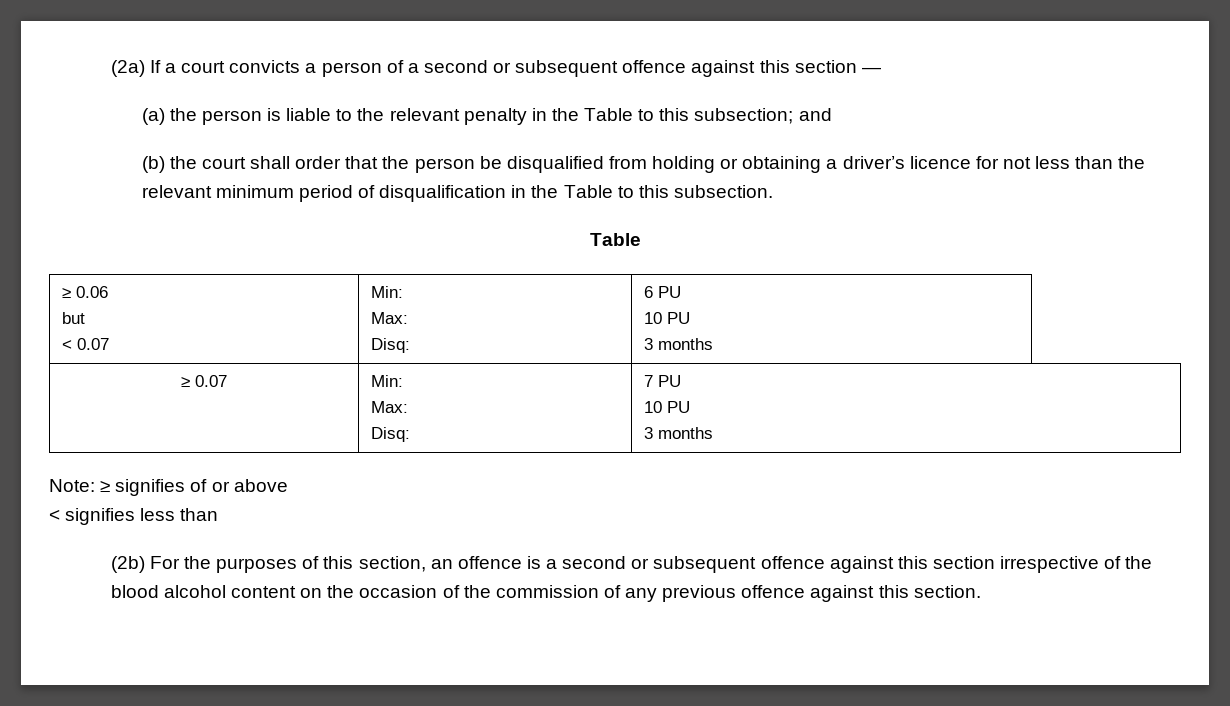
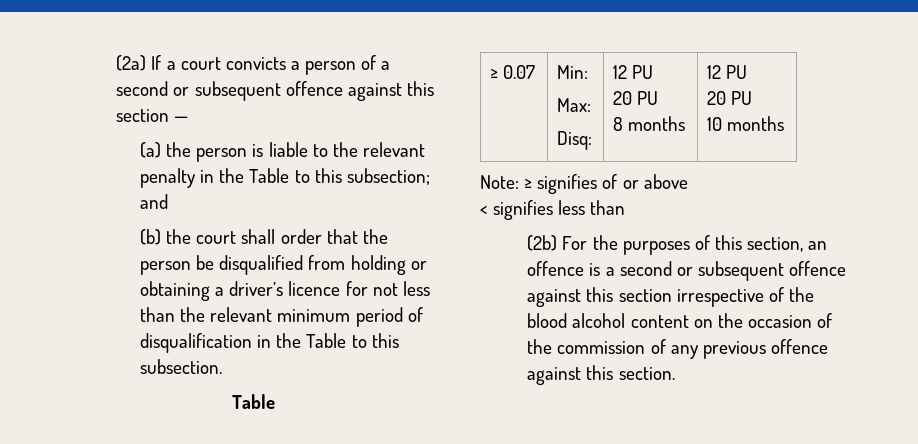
- ≥ 0.06
- but
- < 0.07 | Min:
- Max:
- Disq: | 6 PU
- 10 PU
- 3 months
  ≥ 0.07 | Min:
  Max:
- Disq: | 7 PU
- 10 PU
- 3 months
+ Disq: | 12 PU
+ 20 PU
+ 8 months | 12 PU
+ 20 PU
+ 10 months

